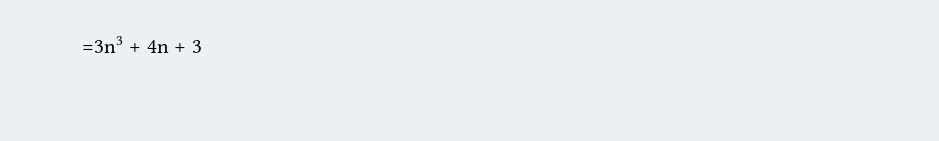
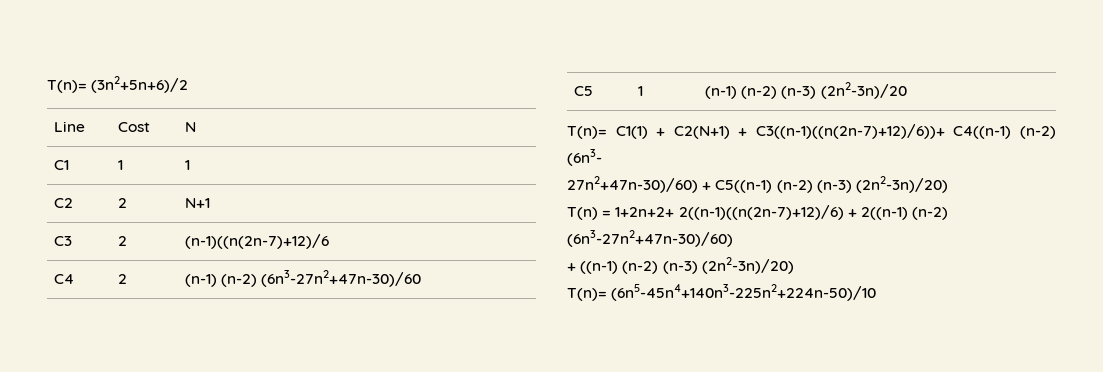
- =3n3 + 4n + 3
+ T(n)= (3n2+5n+6)/2
+ Line | Cost | N
+ C1 | 1 | 1
+ C2 | 2 | N+1
+ C3 | 2 | (n-1)((n(2n-7)+12)/6
+ C4 | 2 | (n-1) (n-2) (6n3-27n2+47n-30)/60
+ C5 | 1 | (n-1) (n-2) (n-3) (2n2-3n)/20
+ T(n)= C1(1) + C2(N+1) + C3((n-1)((n(2n-7)+12)/6))+ C4((n-1) (n-2) (6n3-
+ 27n2+47n-30)/60) + C5((n-1) (n-2) (n-3) (2n2-3n)/20)
+ T(n) = 1+2n+2+ 2((n-1)((n(2n-7)+12)/6) + 2((n-1) (n-2) (6n3-27n2+47n-30)/60)
+ + ((n-1) (n-2) (n-3) (2n2-3n)/20)
+ T(n)= (6n5-45n4+140n3-225n2+224n-50)/10

